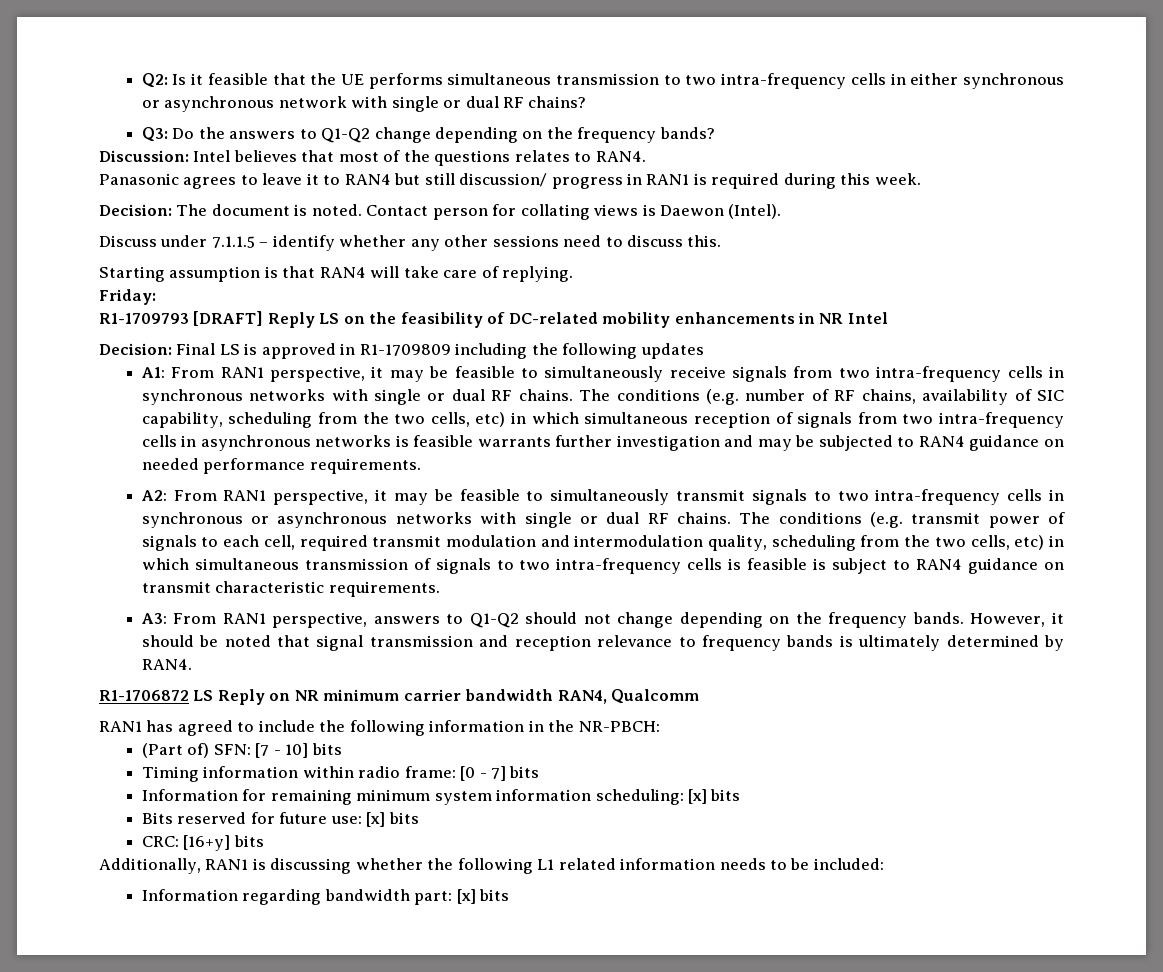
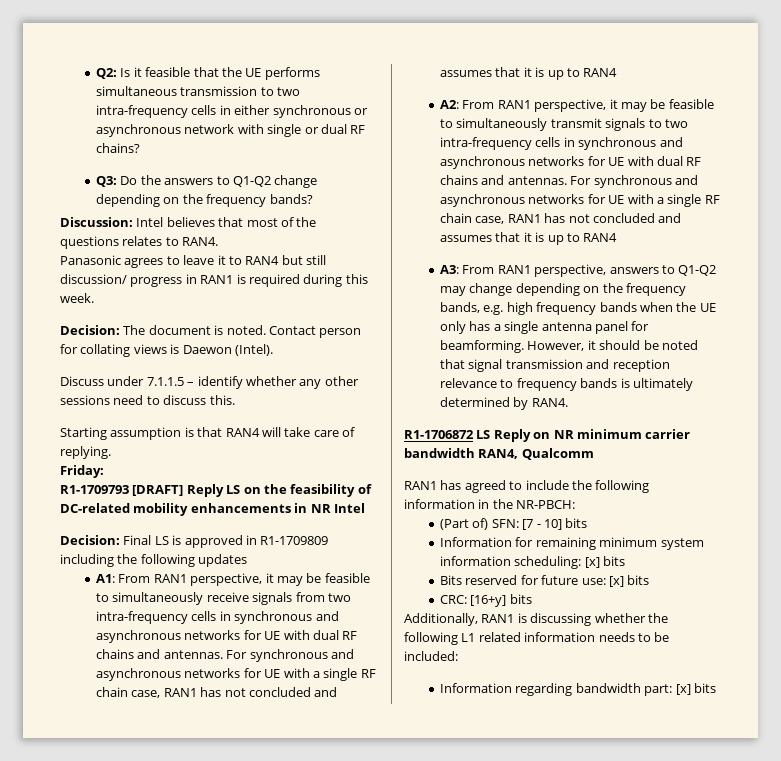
- A1: From RAN1 perspective, it may be feasible to simultaneously receive signals from two intra-frequency cells in synchronous networks with single or dual RF chains. The conditions (e.g. number of RF chains, availability of SIC capability, scheduling from the two cells, etc) in which simultaneous reception of signals from two intra-frequency cells in asynchronous networks is feasible warrants further investigation and may be subjected to RAN4 guidance on needed performance requirements.
+ A1: From RAN1 perspective, it may be feasible to simultaneously receive signals from two intra-frequency cells in synchronous and asynchronous networks for UE with dual RF chains and antennas. For synchronous and asynchronous networks for UE with a single RF chain case, RAN1 has not concluded and assumes that it is up to RAN4
- A2: From RAN1 perspective, it may be feasible to simultaneously transmit signals to two intra-frequency cells in synchronous or asynchronous networks with single or dual RF chains. The conditions (e.g. transmit power of signals to each cell, required transmit modulation and intermodulation quality, scheduling from the two cells, etc) in which simultaneous transmission of signals to two intra-frequency cells is feasible is subject to RAN4 guidance on transmit characteristic requirements.
+ A2: From RAN1 perspective, it may be feasible to simultaneously transmit signals to two intra-frequency cells in synchronous and asynchronous networks for UE with dual RF chains and antennas. For synchronous and asynchronous networks for UE with a single RF chain case, RAN1 has not concluded and assumes that it is up to RAN4
- A3: From RAN1 perspective, answers to Q1-Q2 should not change depending on the frequency bands.
+ A3: From RAN1 perspective, answers to Q1-Q2 may change depending on the frequency bands, e.g. high frequency bands when the UE only has a single antenna panel for beamforming.
- Timing information within radio frame: [0 - 7] bits

